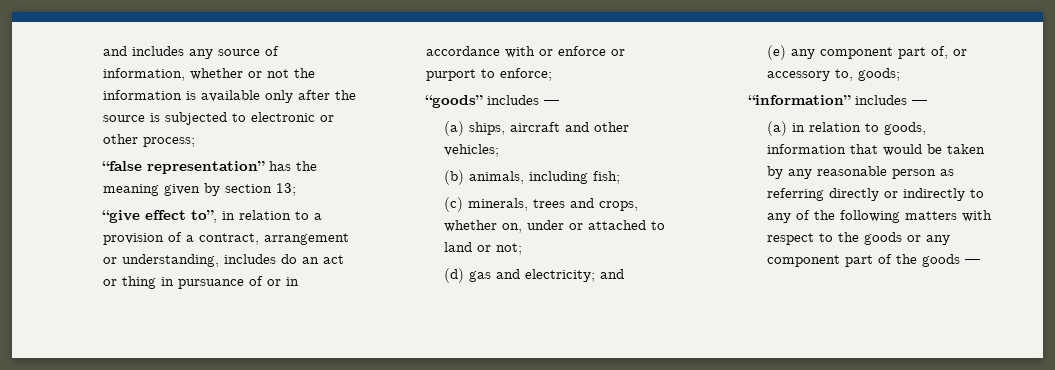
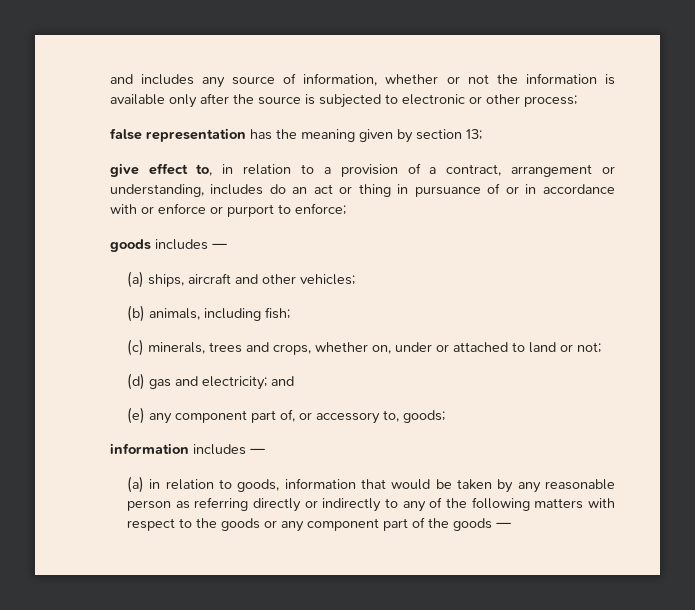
- “false representation” has the meaning given by section 13;
+ false representation has the meaning given by section 13;
- “give effect to”, in relation to a provision of a contract, arrangement or understanding, includes do an act or thing in pursuance of or in accordance with or enforce or purport to enforce;
+ give effect to, in relation to a provision of a contract, arrangement or understanding, includes do an act or thing in pursuance of or in accordance with or enforce or purport to enforce;
- “goods” includes —
+ goods includes —
- “information” includes —
+ information includes —

